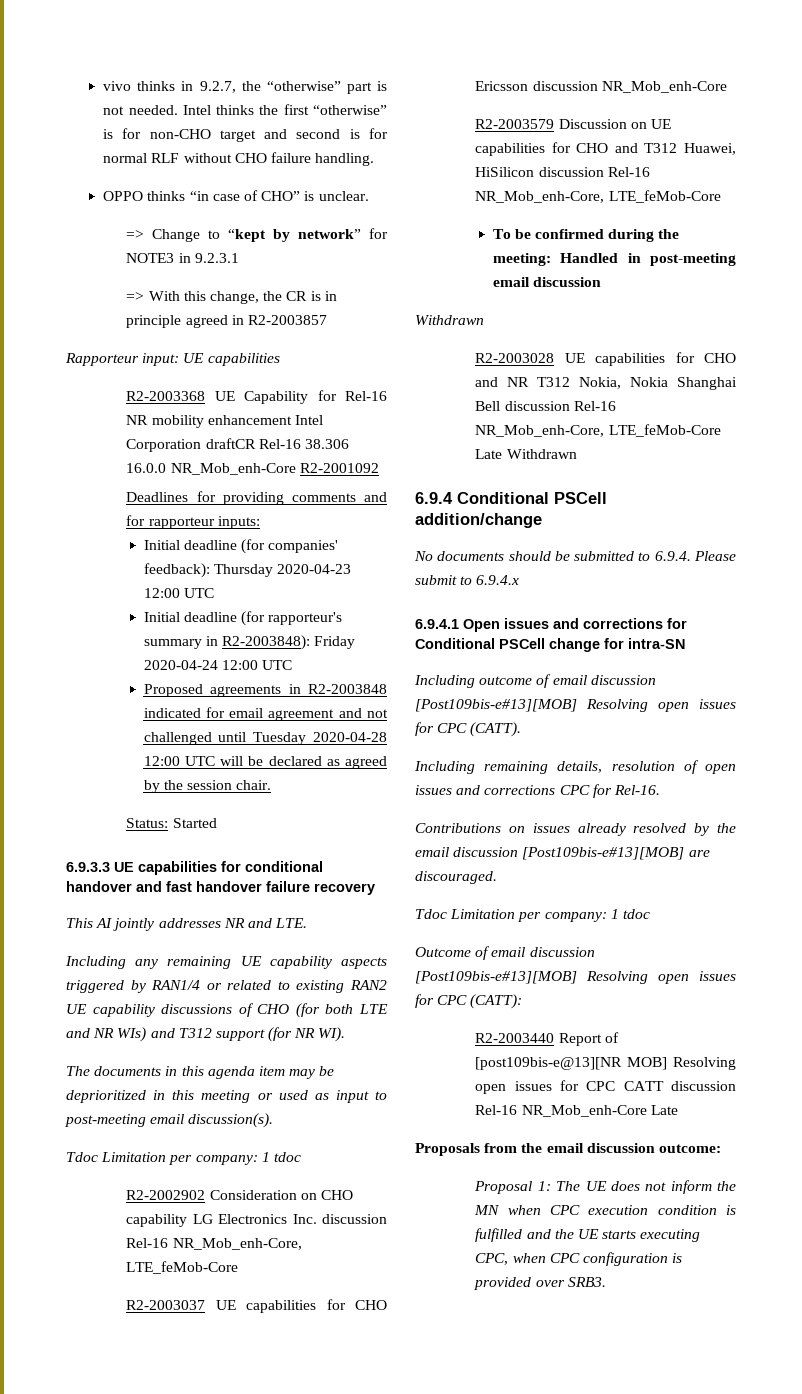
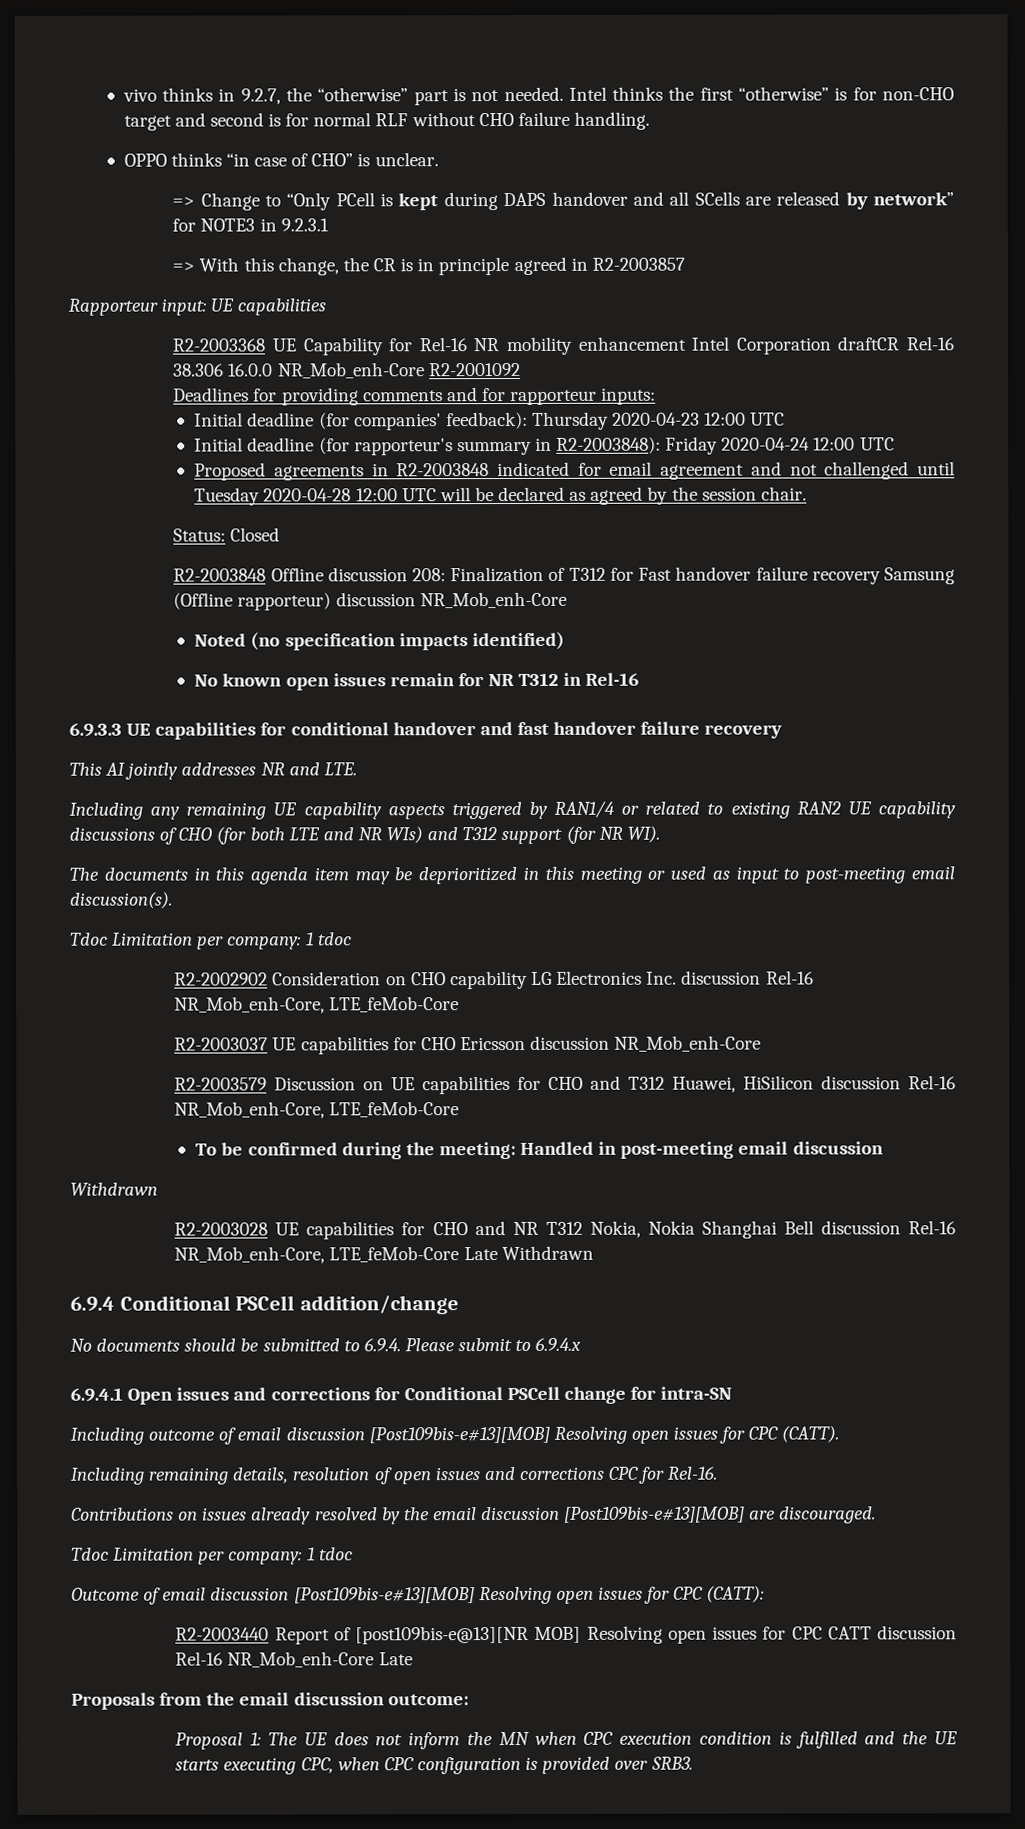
- => Change to “kept by network” for NOTE3 in 9.2.3.1
+ => Change to “Only PCell is kept during DAPS handover and all SCells are released by network” for NOTE3 in 9.2.3.1
- Status: Started
+ Status: Closed
+ R2-2003848 Offline discussion 208: Finalization of T312 for Fast handover failure recovery Samsung (Offline rapporteur) discussion NR_Mob_enh-Core
+ Noted (no specification impacts identified)
+ No known open issues remain for NR T312 in Rel-16

